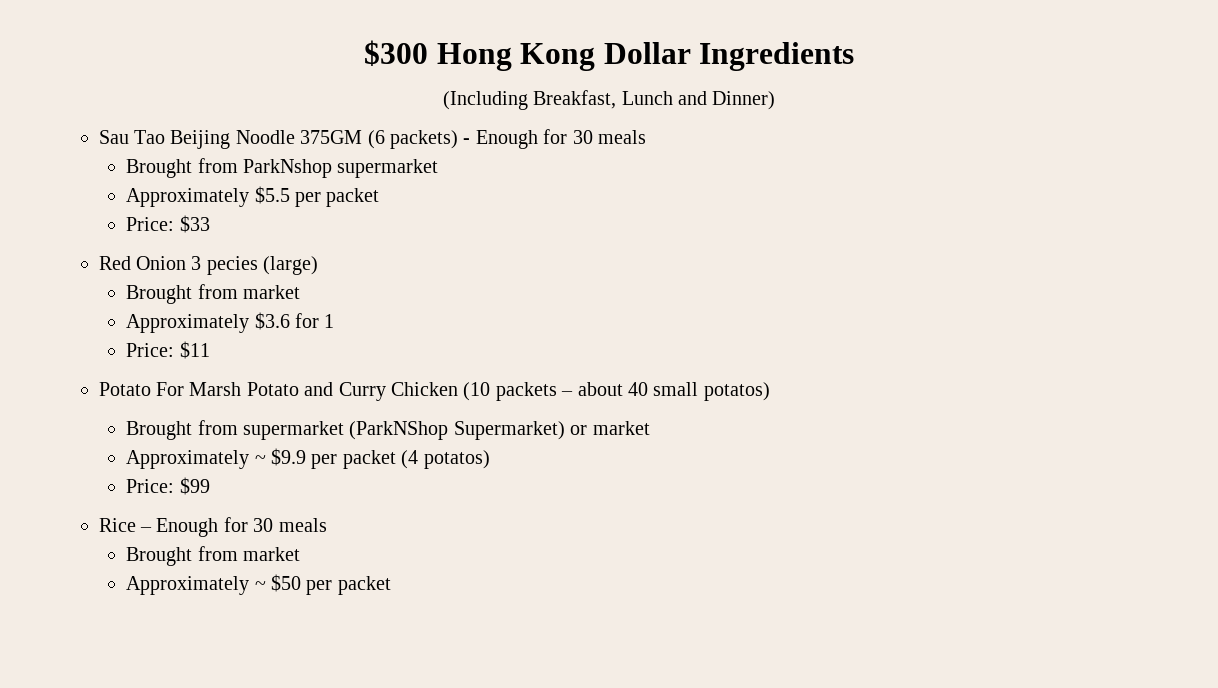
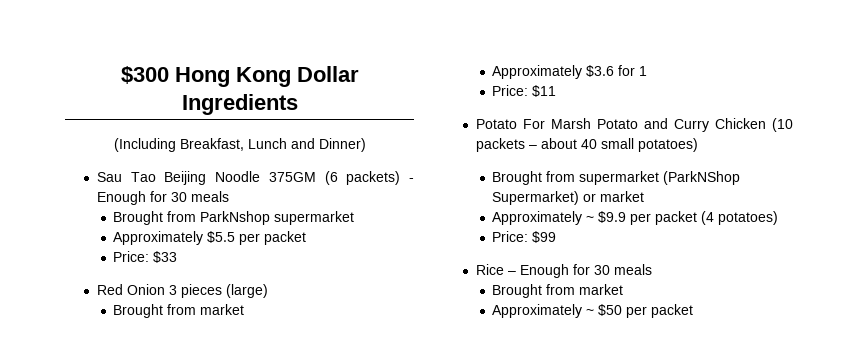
- Red Onion 3 pecies (large)
+ Red Onion 3 pieces (large)
- Potato For Marsh Potato and Curry Chicken (10 packets – about 40 small potatos)
+ Potato For Marsh Potato and Curry Chicken (10 packets – about 40 small potatoes)
- Approximately ~ $9.9 per packet (4 potatos)
+ Approximately ~ $9.9 per packet (4 potatoes)

